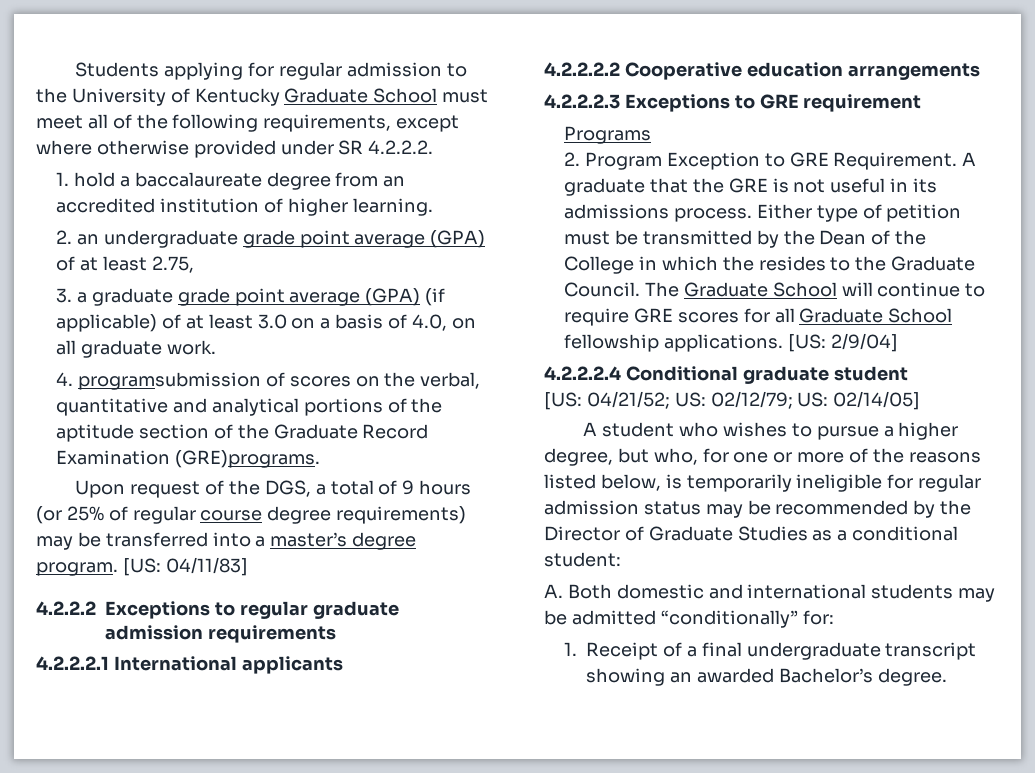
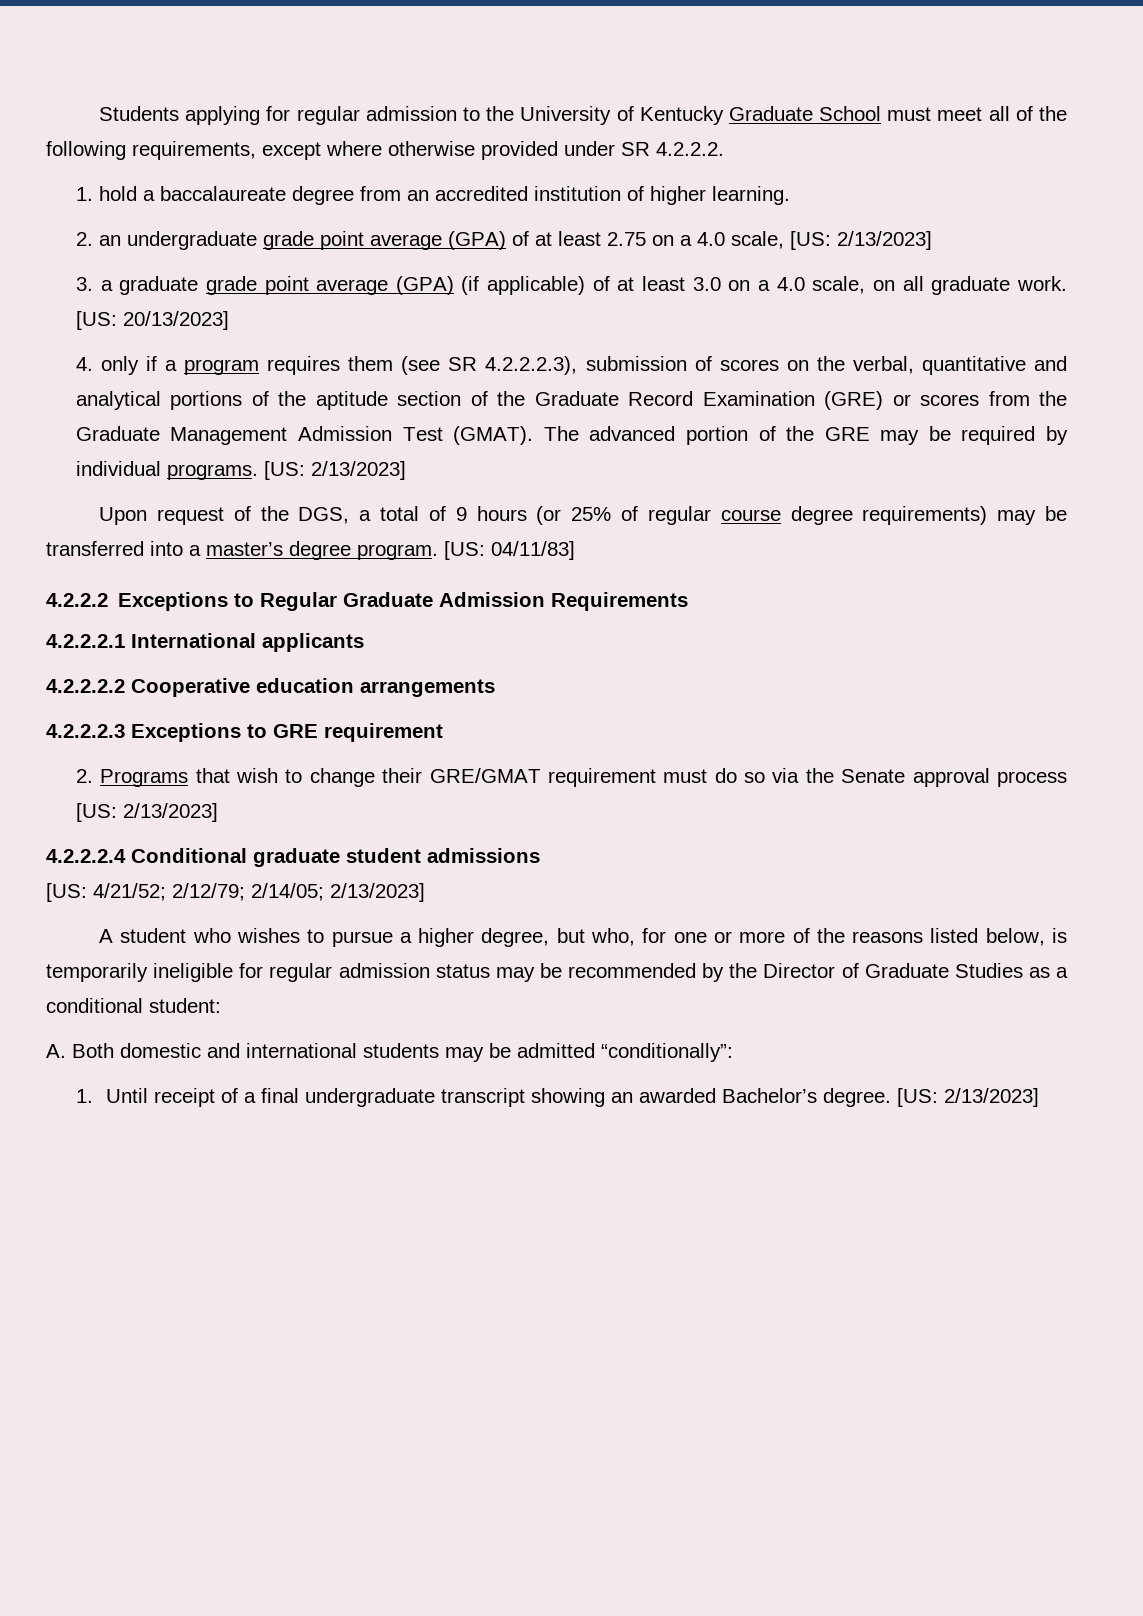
- 2. an undergraduate grade point average (GPA) of at least 2.75,
+ 2. an undergraduate grade point average (GPA) of at least 2.75 on a 4.0 scale, [US: 2/13/2023]
- 3. a graduate grade point average (GPA) (if applicable) of at least 3.0 on a basis of 4.0, on all graduate work.
+ 3. a graduate grade point average (GPA) (if applicable) of at least 3.0 on a 4.0 scale, on all graduate work. [US: 20/13/2023]
- 4. programsubmission of scores on the verbal, quantitative and analytical portions of the aptitude section of the Graduate Record Examination (GRE)programs.
+ 4. only if a program requires them (see SR 4.2.2.2.3), submission of scores on the verbal, quantitative and analytical portions of the aptitude section of the Graduate Record Examination (GRE) or scores from the Graduate Management Admission Test (GMAT). The advanced portion of the GRE may be required by individual programs. [US: 2/13/2023]
- 4.2.2.2 Exceptions to regular graduate admission requirements
+ 4.2.2.2 Exceptions to Regular Graduate Admission Requirements
- Programs
- 2. Program Exception to GRE Requirement. A graduate that the GRE is not useful in its admissions process. Either type of petition must be transmitted by the Dean of the College in which the resides to the Graduate Council. The Graduate School will continue to require GRE scores for all Graduate School fellowship applications. [US: 2/9/04]
+ 2. Programs that wish to change their GRE/GMAT requirement must do so via the Senate approval process [US: 2/13/2023]
- 4.2.2.2.4 Conditional graduate student
- [US: 04/21/52; US: 02/12/79; US: 02/14/05]
+ 4.2.2.2.4 Conditional graduate student admissions
+ [US: 4/21/52; 2/12/79; 2/14/05; 2/13/2023]
- A. Both domestic and international students may be admitted “conditionally” for:
- 1. Receipt of a final undergraduate transcript showing an awarded Bachelor’s degree.
+ A. Both domestic and international students may be admitted “conditionally”:
+ 1. Until receipt of a final undergraduate transcript showing an awarded Bachelor’s degree. [US: 2/13/2023]

